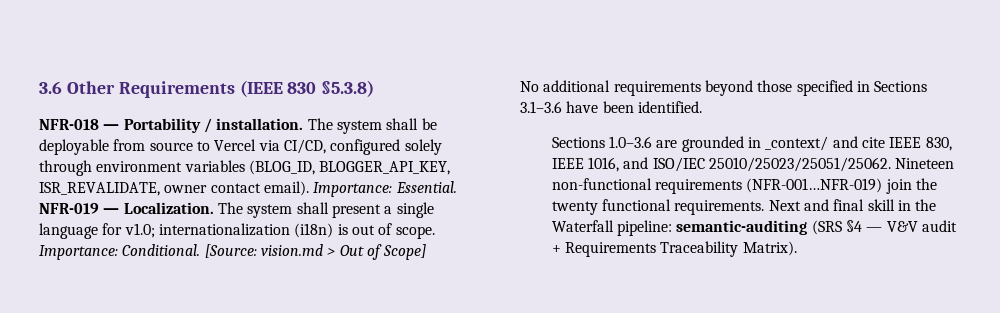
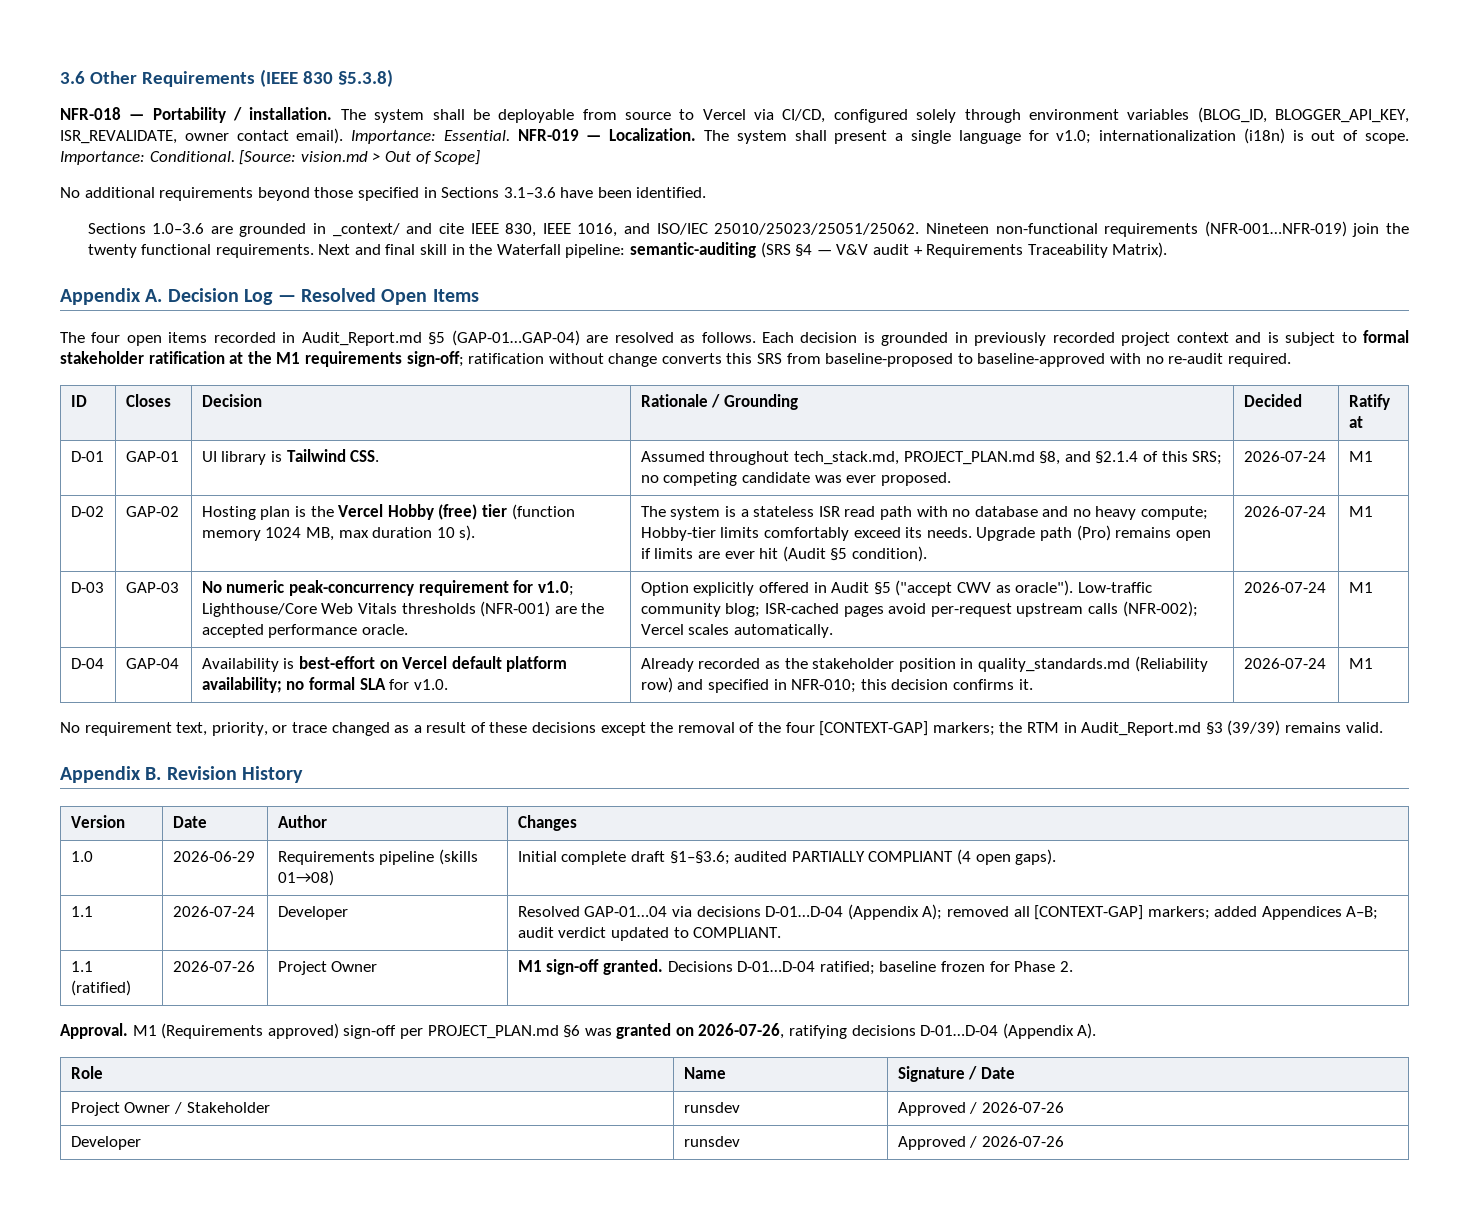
+ Appendix A. Decision Log — Resolved Open Items
+ The four open items recorded in Audit_Report.md §5 (GAP-01…GAP-04) are resolved as follows. Each decision is grounded in previously recorded project context and is subject to formal stakeholder ratification at the M1 requirements sign-off; ratification without change converts this SRS from baseline-proposed to baseline-approved with no re-audit required.
+ ID | Closes | Decision | Rationale / Grounding | Decided | Ratify at
+ D-01 | GAP-01 | UI library is Tailwind CSS. | Assumed throughout tech_stack.md, PROJECT_PLAN.md §8, and §2.1.4 of this SRS; no competing candidate was ever proposed. | 2026-07-24 | M1
+ D-02 | GAP-02 | Hosting plan is the Vercel Hobby (free) tier (function memory 1024 MB, max duration 10 s). | The system is a stateless ISR read path with no database and no heavy compute; Hobby-tier limits comfortably exceed its needs. Upgrade path (Pro) remains open if limits are ever hit (Audit §5 condition). | 2026-07-24 | M1
+ D-03 | GAP-03 | No numeric peak-concurrency requirement for v1.0; Lighthouse/Core Web Vitals thresholds (NFR-001) are the accepted performance oracle. | Option explicitly offered in Audit §5 ("accept CWV as oracle"). Low-traffic community blog; ISR-cached pages avoid per-request upstream calls (NFR-002); Vercel scales automatically. | 2026-07-24 | M1
+ D-04 | GAP-04 | Availability is best-effort on Vercel default platform availability; no formal SLA for v1.0. | Already recorded as the stakeholder position in quality_standards.md (Reliability row) and specified in NFR-010; this decision confirms it. | 2026-07-24 | M1
+ No requirement text, priority, or trace changed as a result of these decisions except the removal of the four [CONTEXT-GAP] markers; the RTM in Audit_Report.md §3 (39/39) remains valid.
+ Appendix B. Revision History
+ Version | Date | Author | Changes
+ 1.0 | 2026-06-29 | Requirements pipeline (skills 01→08) | Initial complete draft §1–§3.6; audited PARTIALLY COMPLIANT (4 open gaps).
+ 1.1 | 2026-07-24 | Developer | Resolved GAP-01…04 via decisions D-01…D-04 (Appendix A); removed all [CONTEXT-GAP] markers; added Appendices A–B; audit verdict updated to COMPLIANT.
+ 1.1 (ratified) | 2026-07-26 | Project Owner | M1 sign-off granted. Decisions D-01…D-04 ratified; baseline frozen for Phase 2.
+ Approval. M1 (Requirements approved) sign-off per PROJECT_PLAN.md §6 was granted on 2026-07-26, ratifying decisions D-01…D-04 (Appendix A).
+ Role | Name | Signature / Date
+ Project Owner / Stakeholder | runsdev | Approved / 2026-07-26
+ Developer | runsdev | Approved / 2026-07-26

